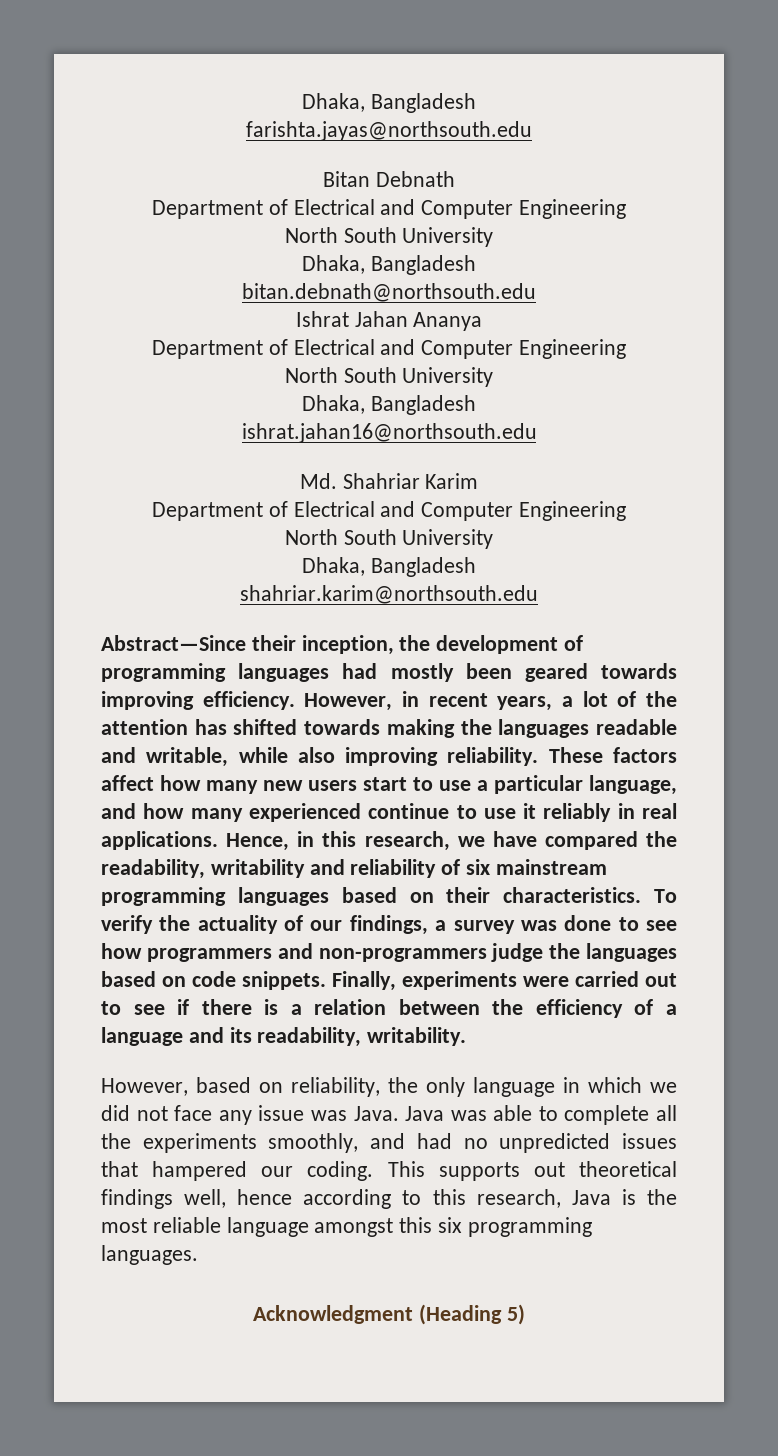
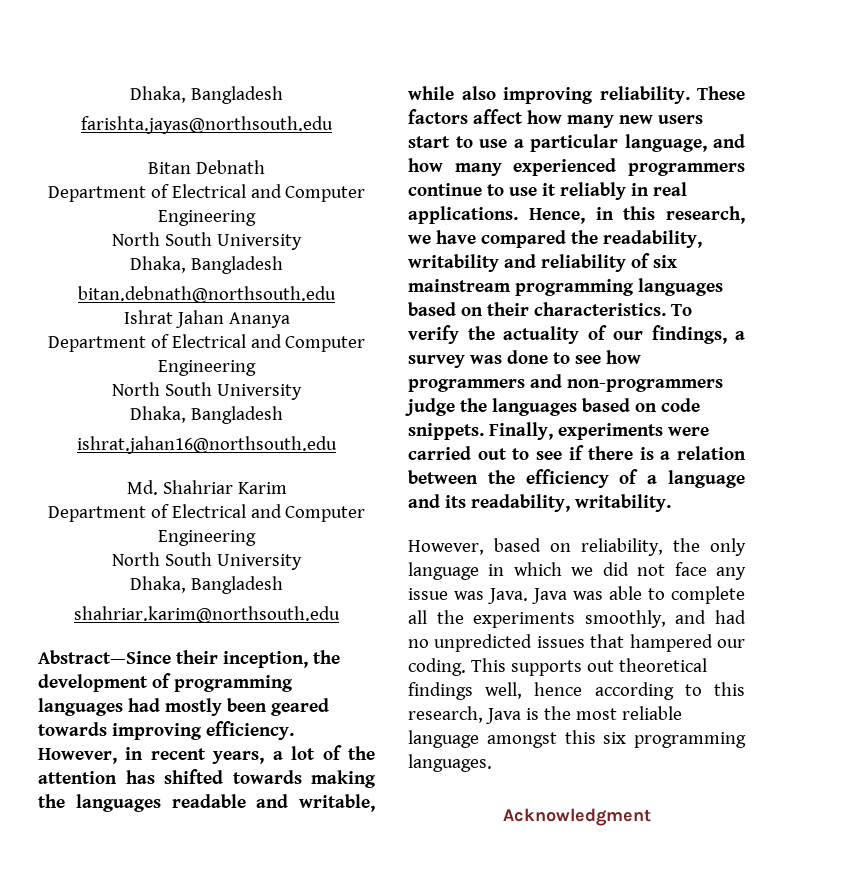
- These factors affect how many new users start to use a particular language, and how many experienced continue to use it reliably in real applications.
+ These factors affect how many new users start to use a particular language, and how many experienced programmers continue to use it reliably in real applications.
- Acknowledgment (Heading 5)
+ Acknowledgment

